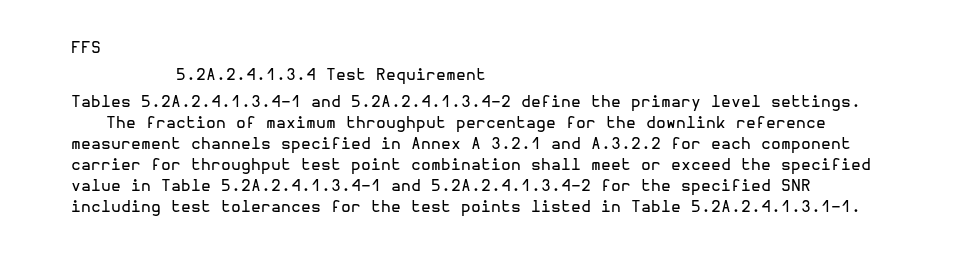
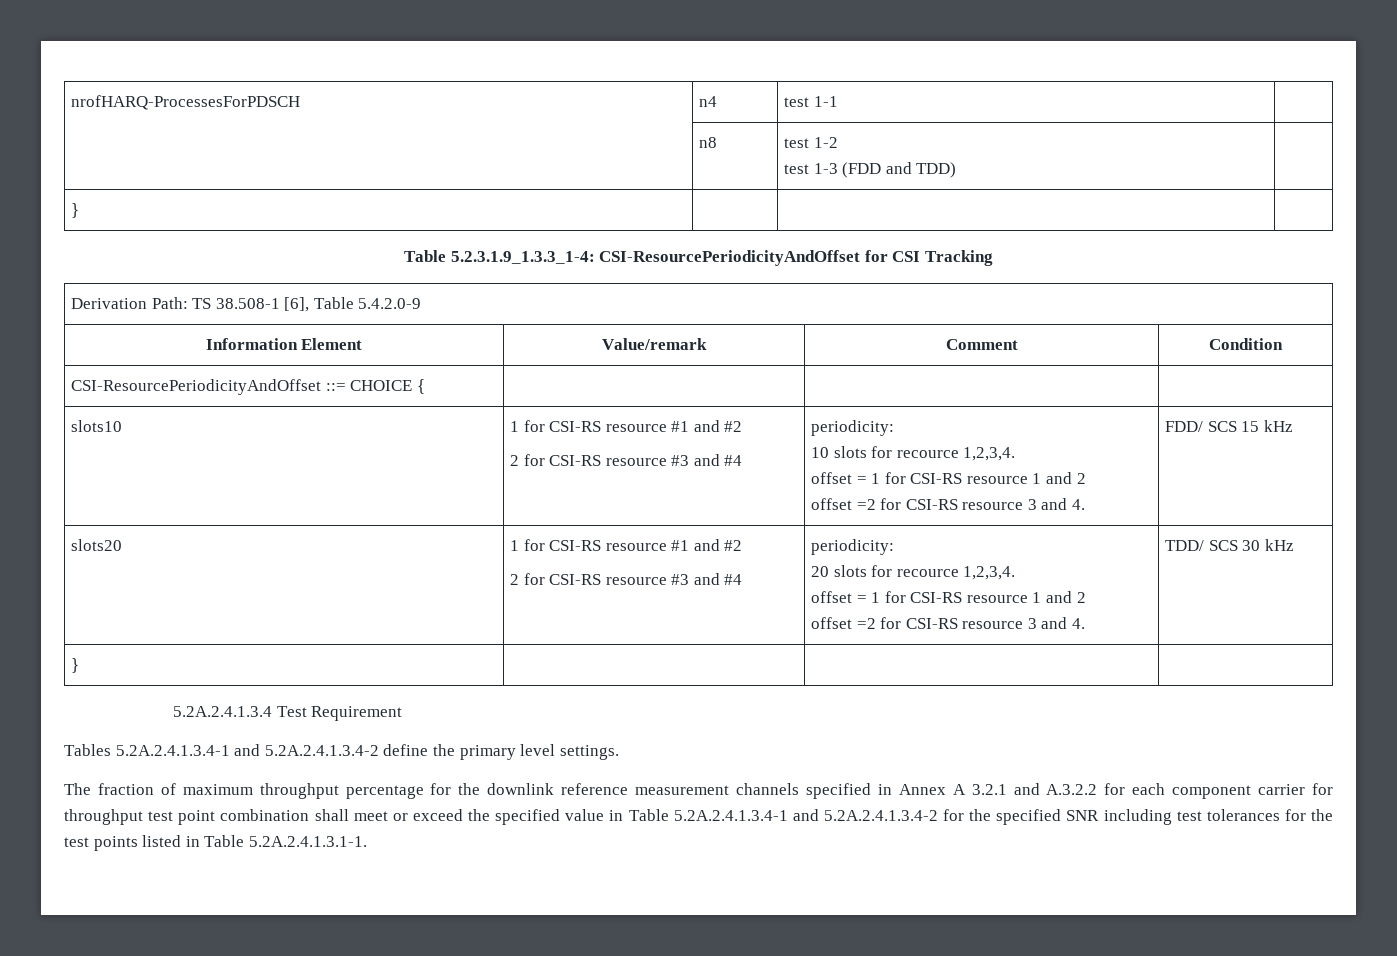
- FFS
+ nrofHARQ-ProcessesForPDSCH | n4 | test 1-1 |
+ | n8 | test 1-2
+ test 1-3 (FDD and TDD) |
+ } | | |
+ Table 5.2.3.1.9_1.3.3_1-4: CSI-ResourcePeriodicityAndOffset for CSI Tracking
+ Derivation Path: TS 38.508-1 [6], Table 5.4.2.0-9
+ Information Element | Value/remark | Comment | Condition
+ CSI-ResourcePeriodicityAndOffset ::= CHOICE { | | |
+ slots10 | 1 for CSI-RS resource #1 and #2
+ 2 for CSI-RS resource #3 and #4 | periodicity:
+ 10 slots for recource 1,2,3,4.
+ offset = 1 for CSI-RS resource 1 and 2
+ offset =2 for CSI-RS resource 3 and 4. | FDD/ SCS 15 kHz
+ slots20 | 1 for CSI-RS resource #1 and #2
+ 2 for CSI-RS resource #3 and #4 | periodicity:
+ 20 slots for recource 1,2,3,4.
+ offset = 1 for CSI-RS resource 1 and 2
+ offset =2 for CSI-RS resource 3 and 4. | TDD/ SCS 30 kHz
+ } | | |

